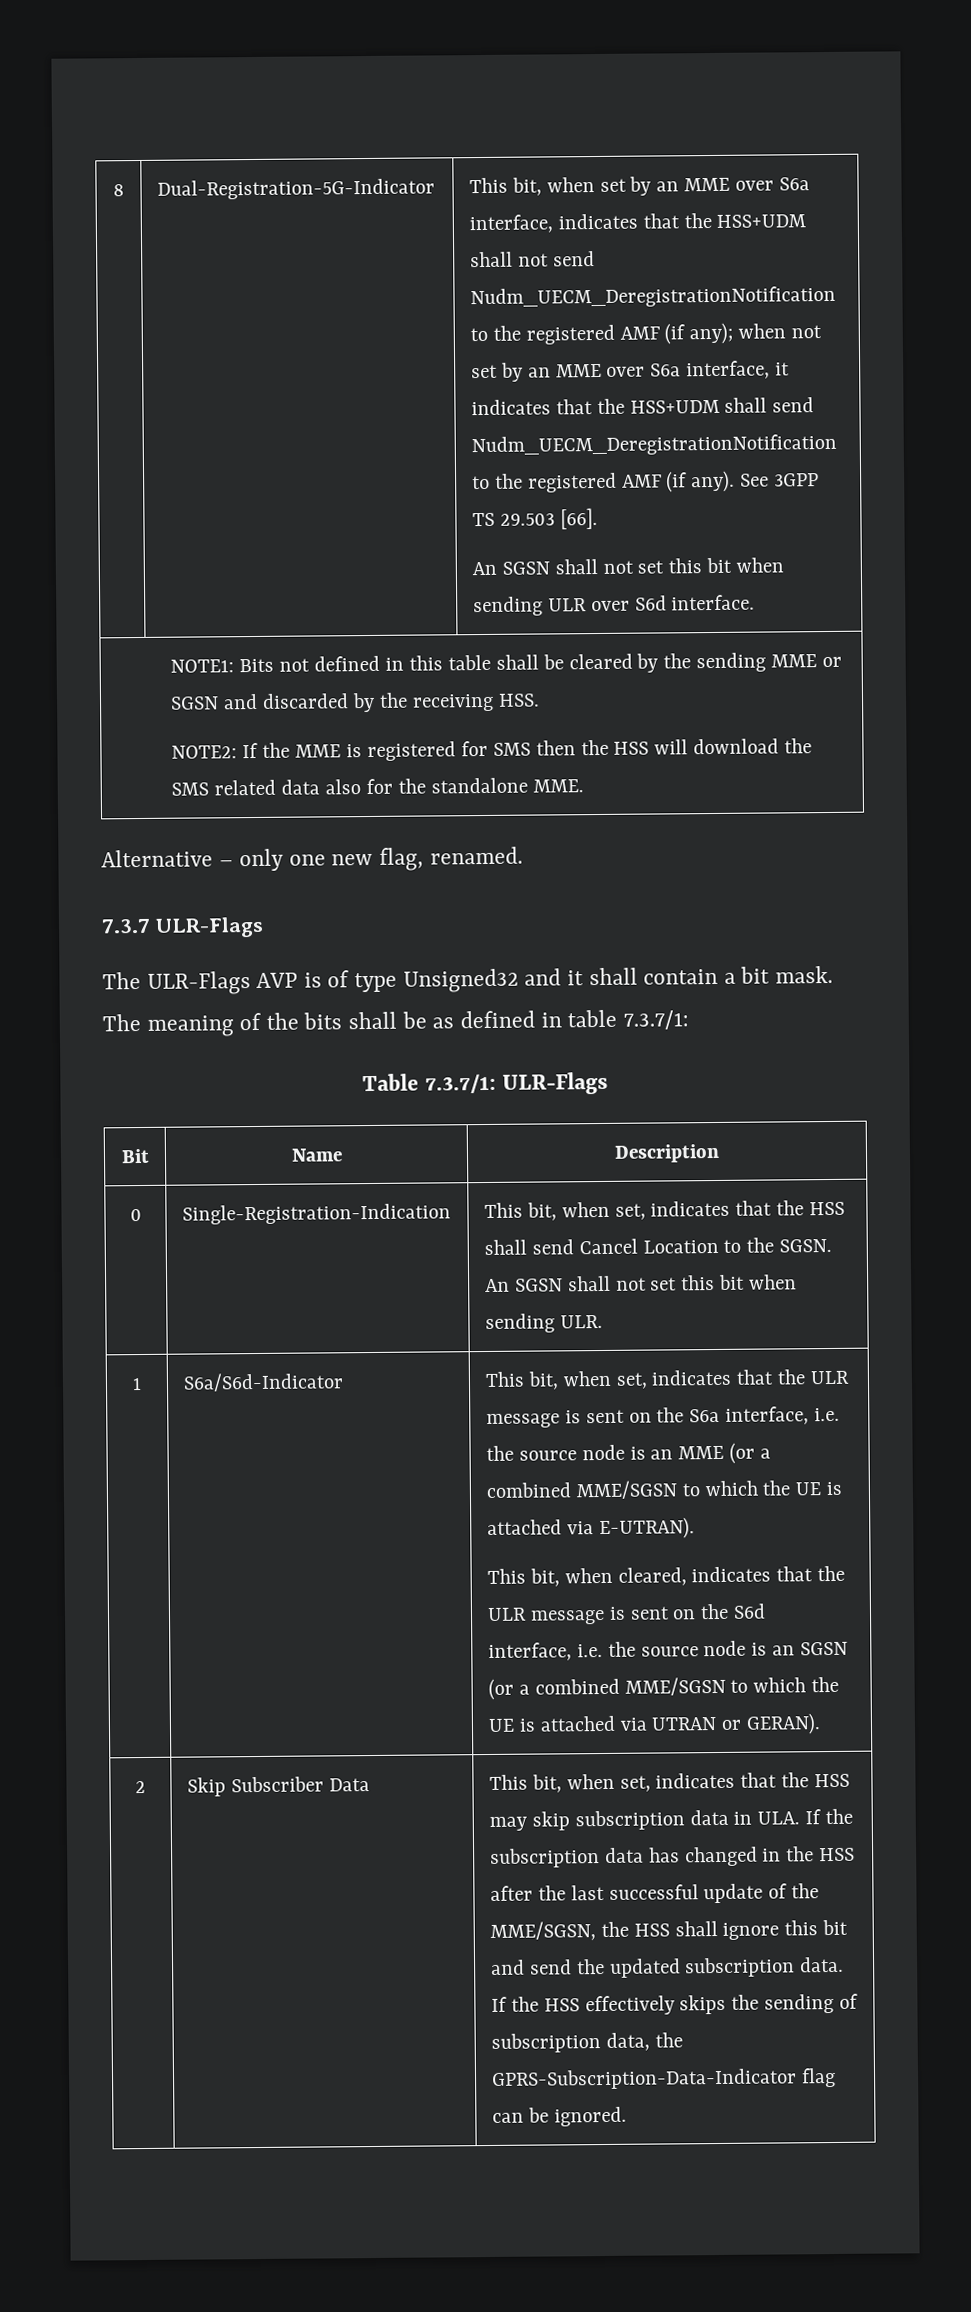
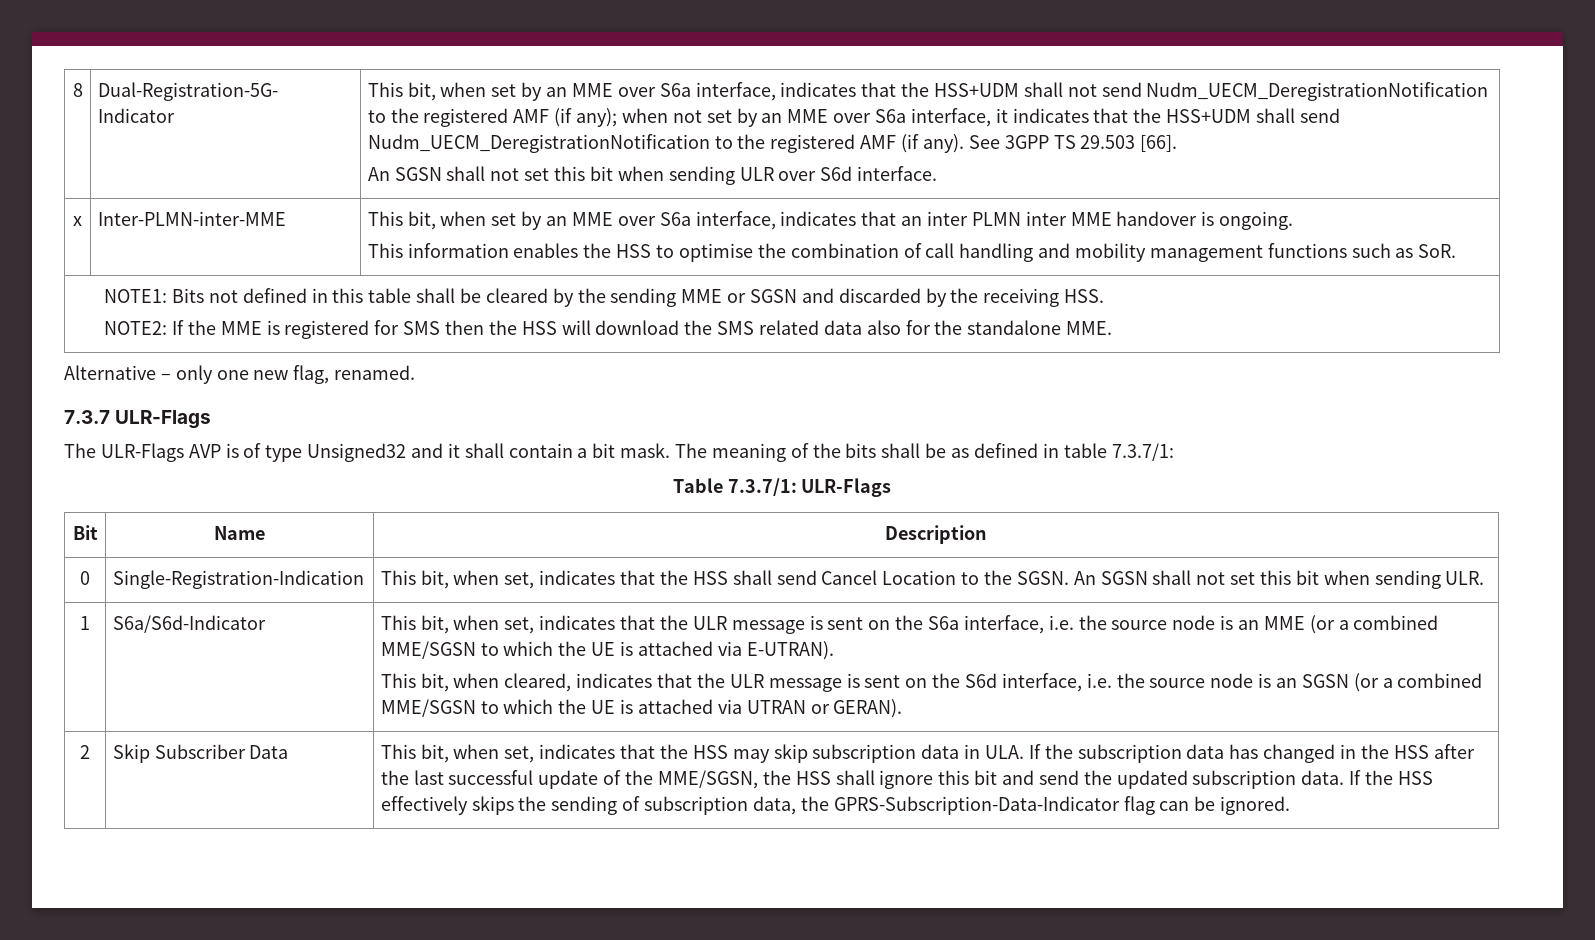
+ x | Inter-PLMN-inter-MME | This bit, when set by an MME over S6a interface, indicates that an inter PLMN inter MME handover is ongoing.
+ This information enables the HSS to optimise the combination of call handling and mobility management functions such as SoR.

